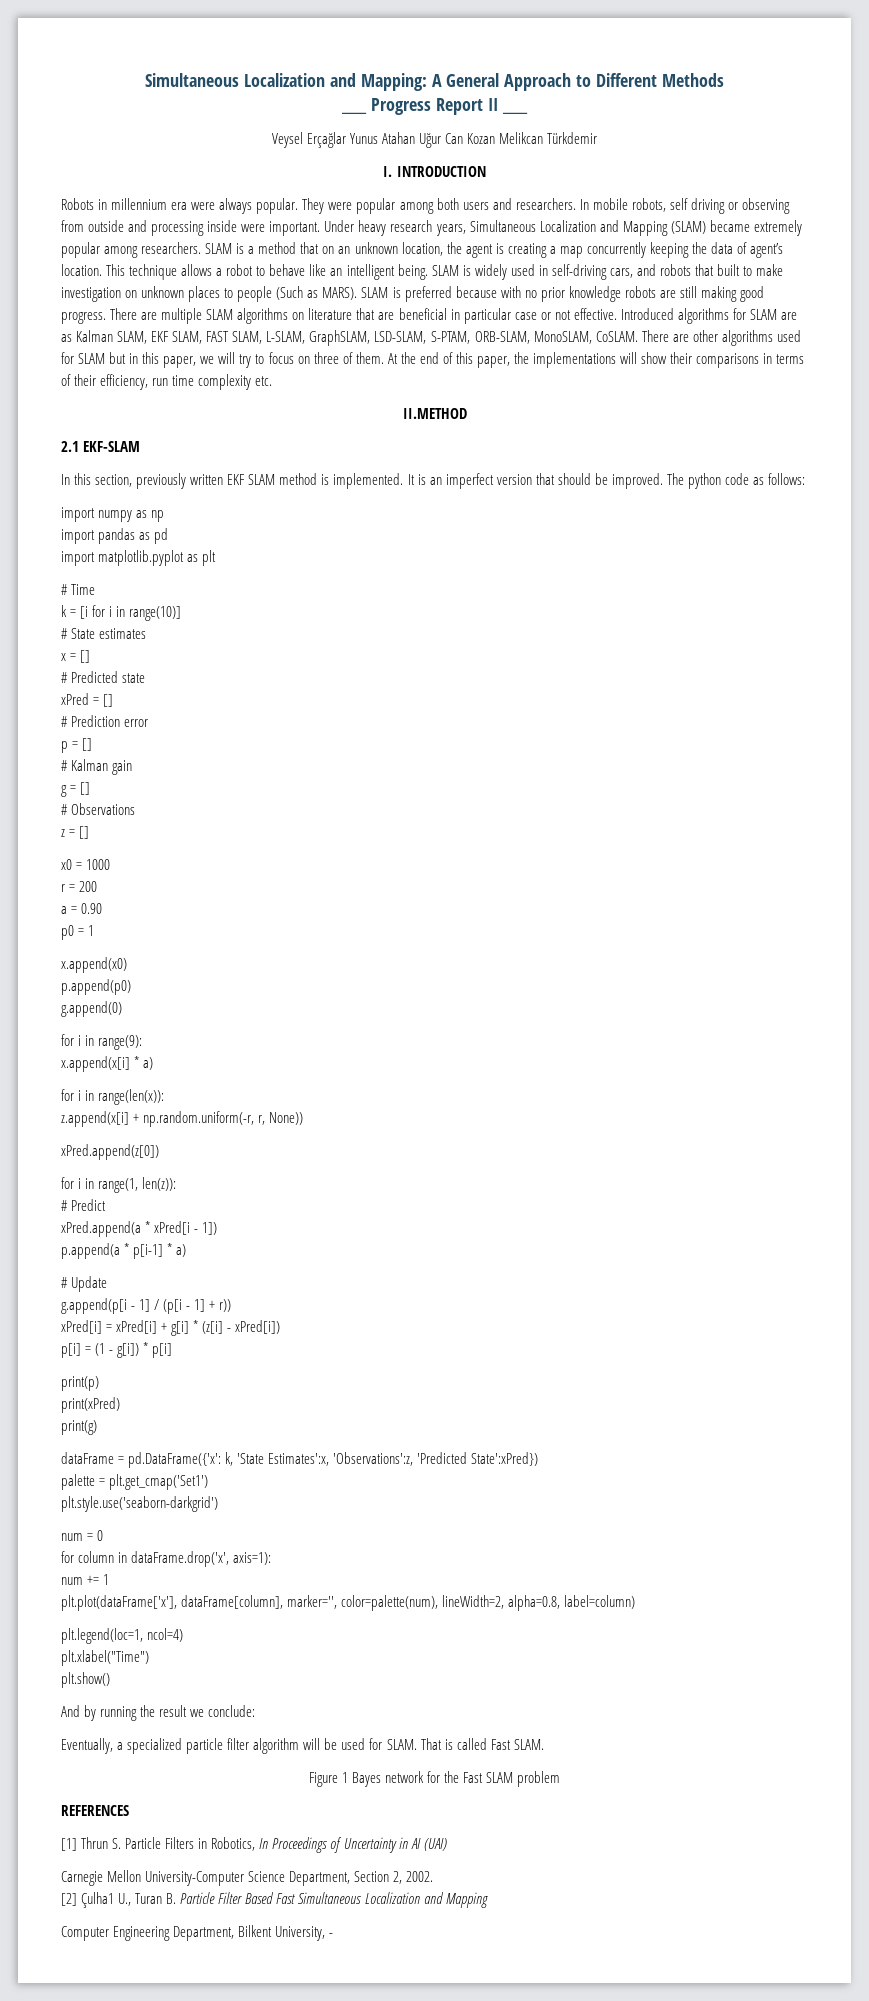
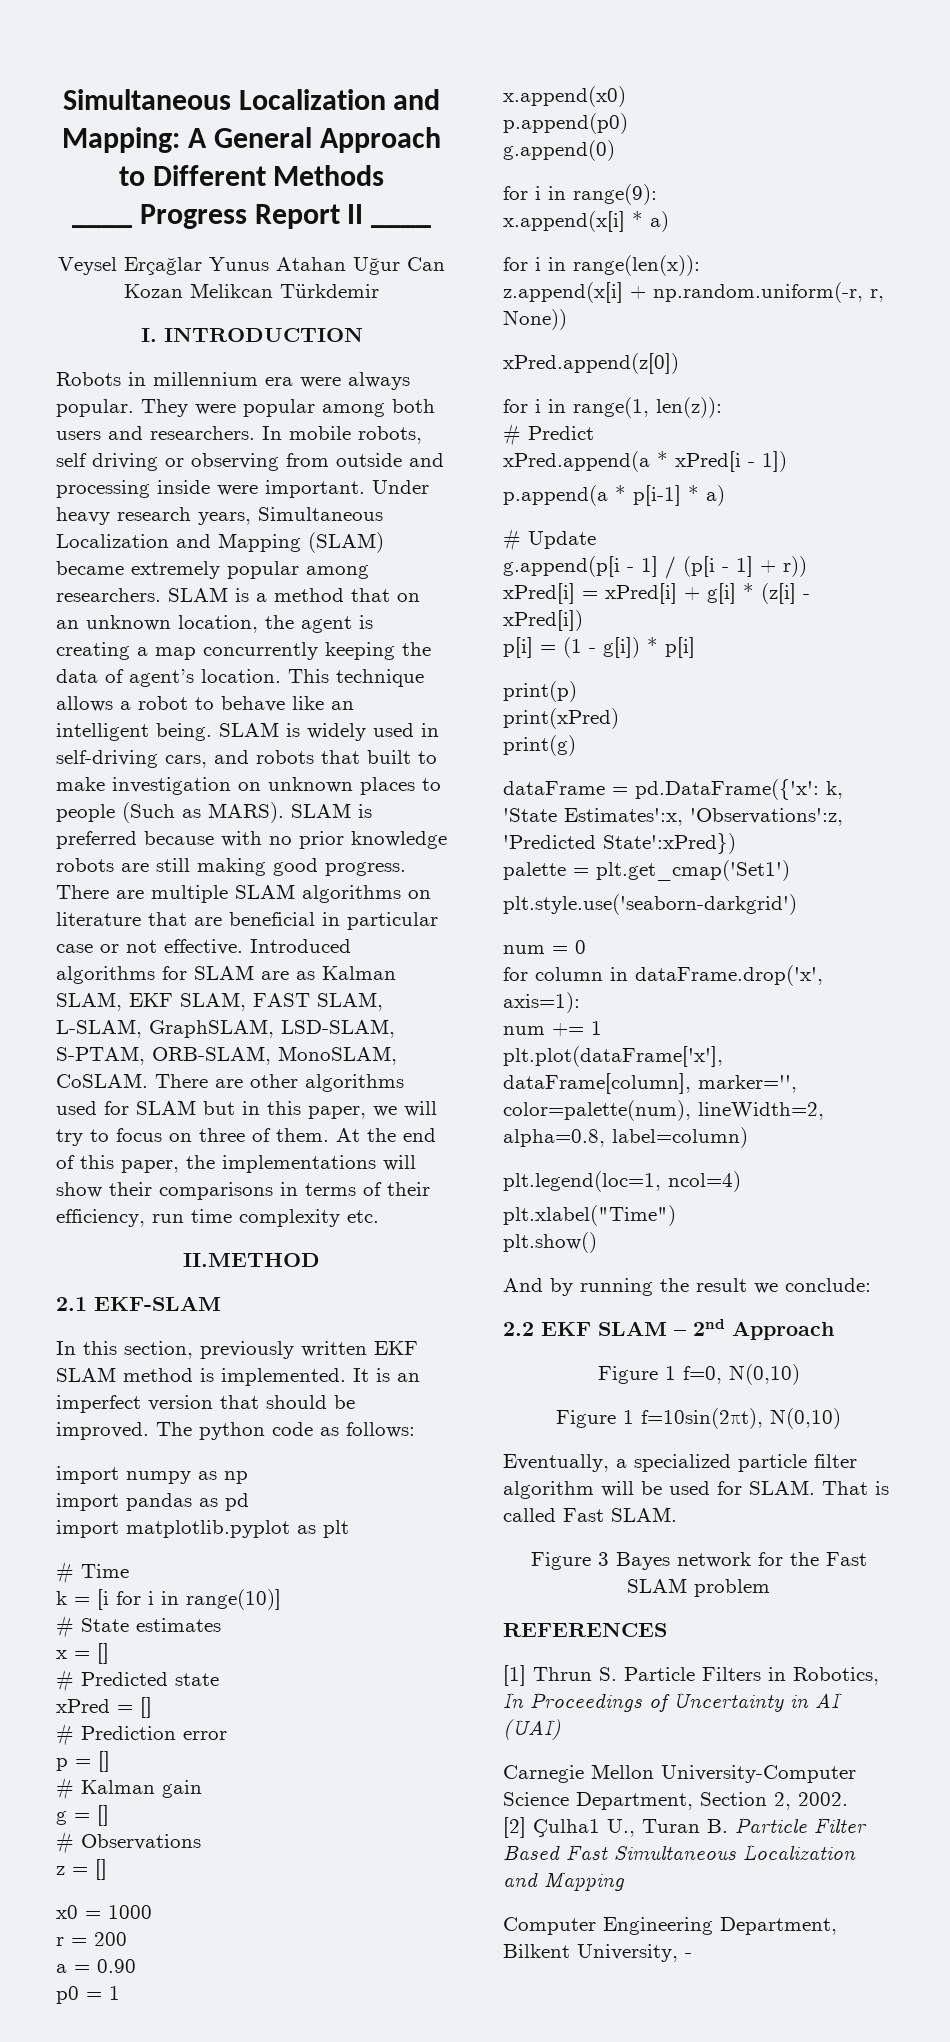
+ 2.2 EKF SLAM – 2nd Approach
+ Figure 1 f=0, N(0,10)
+ Figure 1 f=10sin(2πt), N(0,10)
- Figure 1 Bayes network for the Fast SLAM problem
+ Figure 3 Bayes network for the Fast SLAM problem

